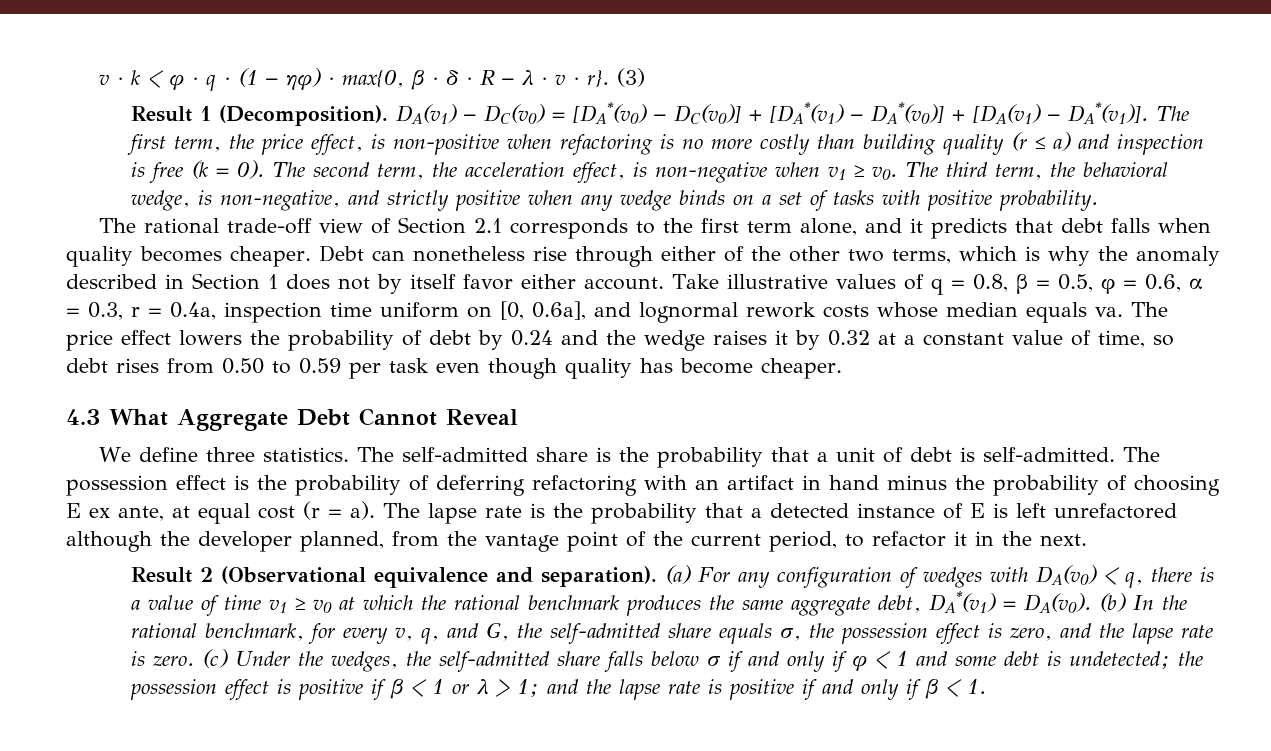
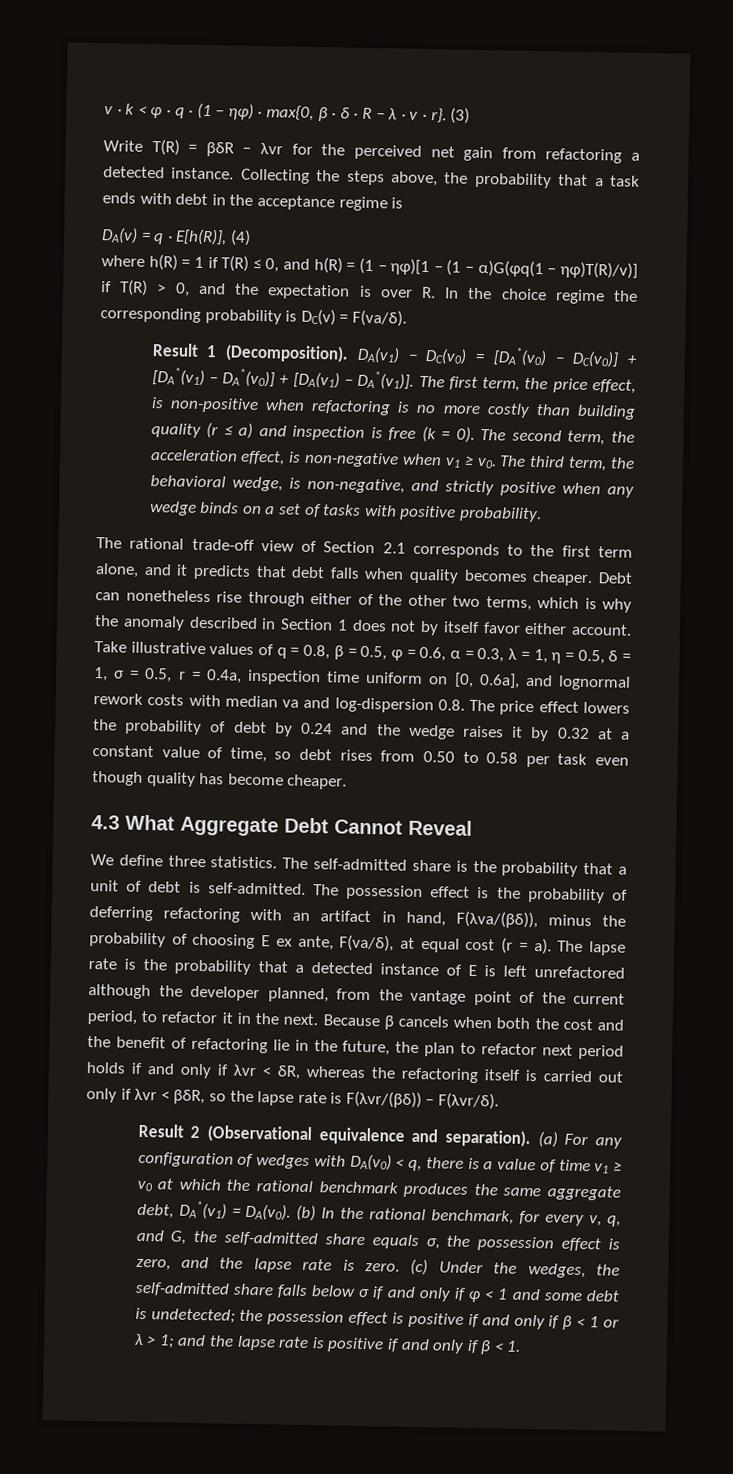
+ Write T(R) = βδR − λvr for the perceived net gain from refactoring a detected instance. Collecting the steps above, the probability that a task ends with debt in the acceptance regime is
+ DA(v) = q · E[h(R)], (4)
+ where h(R) = 1 if T(R) ≤ 0, and h(R) = (1 − ηφ)[1 − (1 − α)G(φq(1 − ηφ)T(R)/v)] if T(R) > 0, and the expectation is over R. In the choice regime the corresponding probability is DC(v) = F(va/δ).
- Take illustrative values of q = 0.8, β = 0.5, φ = 0.6, α = 0.3, r = 0.4a, inspection time uniform on [0, 0.6a], and lognormal rework costs whose median equals va. The price effect lowers the probability of debt by 0.24 and the wedge raises it by 0.32 at a constant value of time, so debt rises from 0.50 to 0.59 per task even though quality has become cheaper.
+ Take illustrative values of q = 0.8, β = 0.5, φ = 0.6, α = 0.3, λ = 1, η = 0.5, δ = 1, σ = 0.5, r = 0.4a, inspection time uniform on [0, 0.6a], and lognormal rework costs with median va and log-dispersion 0.8. The price effect lowers the probability of debt by 0.24 and the wedge raises it by 0.32 at a constant value of time, so debt rises from 0.50 to 0.58 per task even though quality has become cheaper.
- The possession effect is the probability of deferring refactoring with an artifact in hand minus the probability of choosing E ex ante, at equal cost (r = a).
+ The possession effect is the probability of deferring refactoring with an artifact in hand, F(λva/(βδ)), minus the probability of choosing E ex ante, F(va/δ), at equal cost (r = a).
+ Because β cancels when both the cost and the benefit of refactoring lie in the future, the plan to refactor next period holds if and only if λvr < δR, whereas the refactoring itself is carried out only if λvr < βδR, so the lapse rate is F(λvr/(βδ)) − F(λvr/δ).
- (c) Under the wedges, the self-admitted share falls below σ if and only if φ < 1 and some debt is undetected; the possession effect is positive if β < 1 or λ > 1; and the lapse rate is positive if and only if β < 1.
+ (c) Under the wedges, the self-admitted share falls below σ if and only if φ < 1 and some debt is undetected; the possession effect is positive if and only if β < 1 or λ > 1; and the lapse rate is positive if and only if β < 1.

